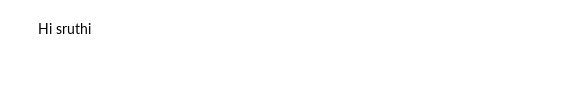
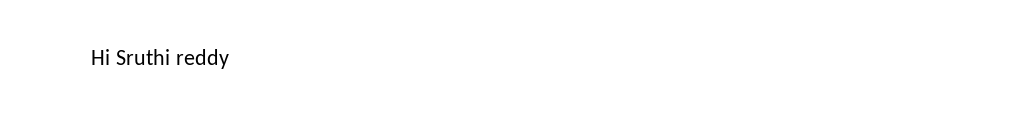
- Hi sruthi
+ Hi Sruthi reddy

